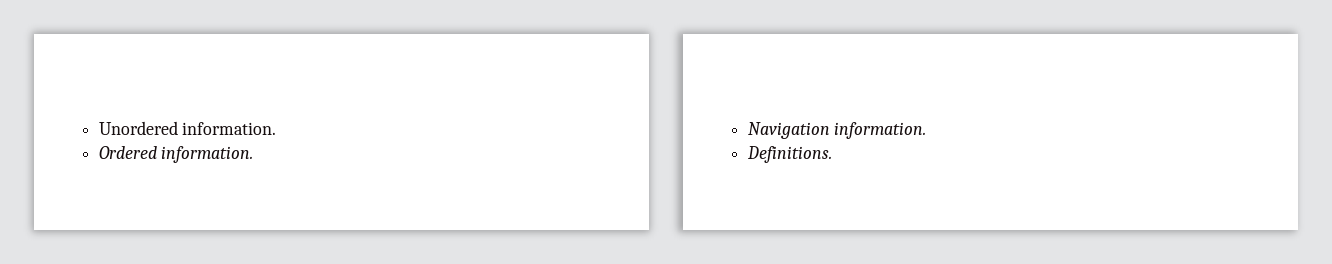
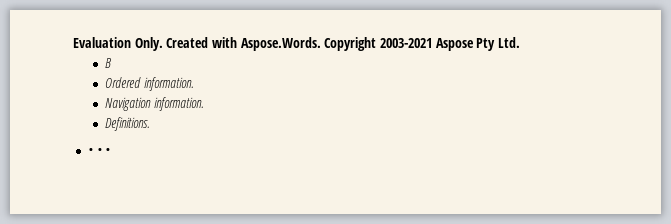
- Unordered information.
+ Evaluation Only. Created with Aspose.Words. Copyright 2003-2021 Aspose Pty Ltd.
+ B
+ • • •

